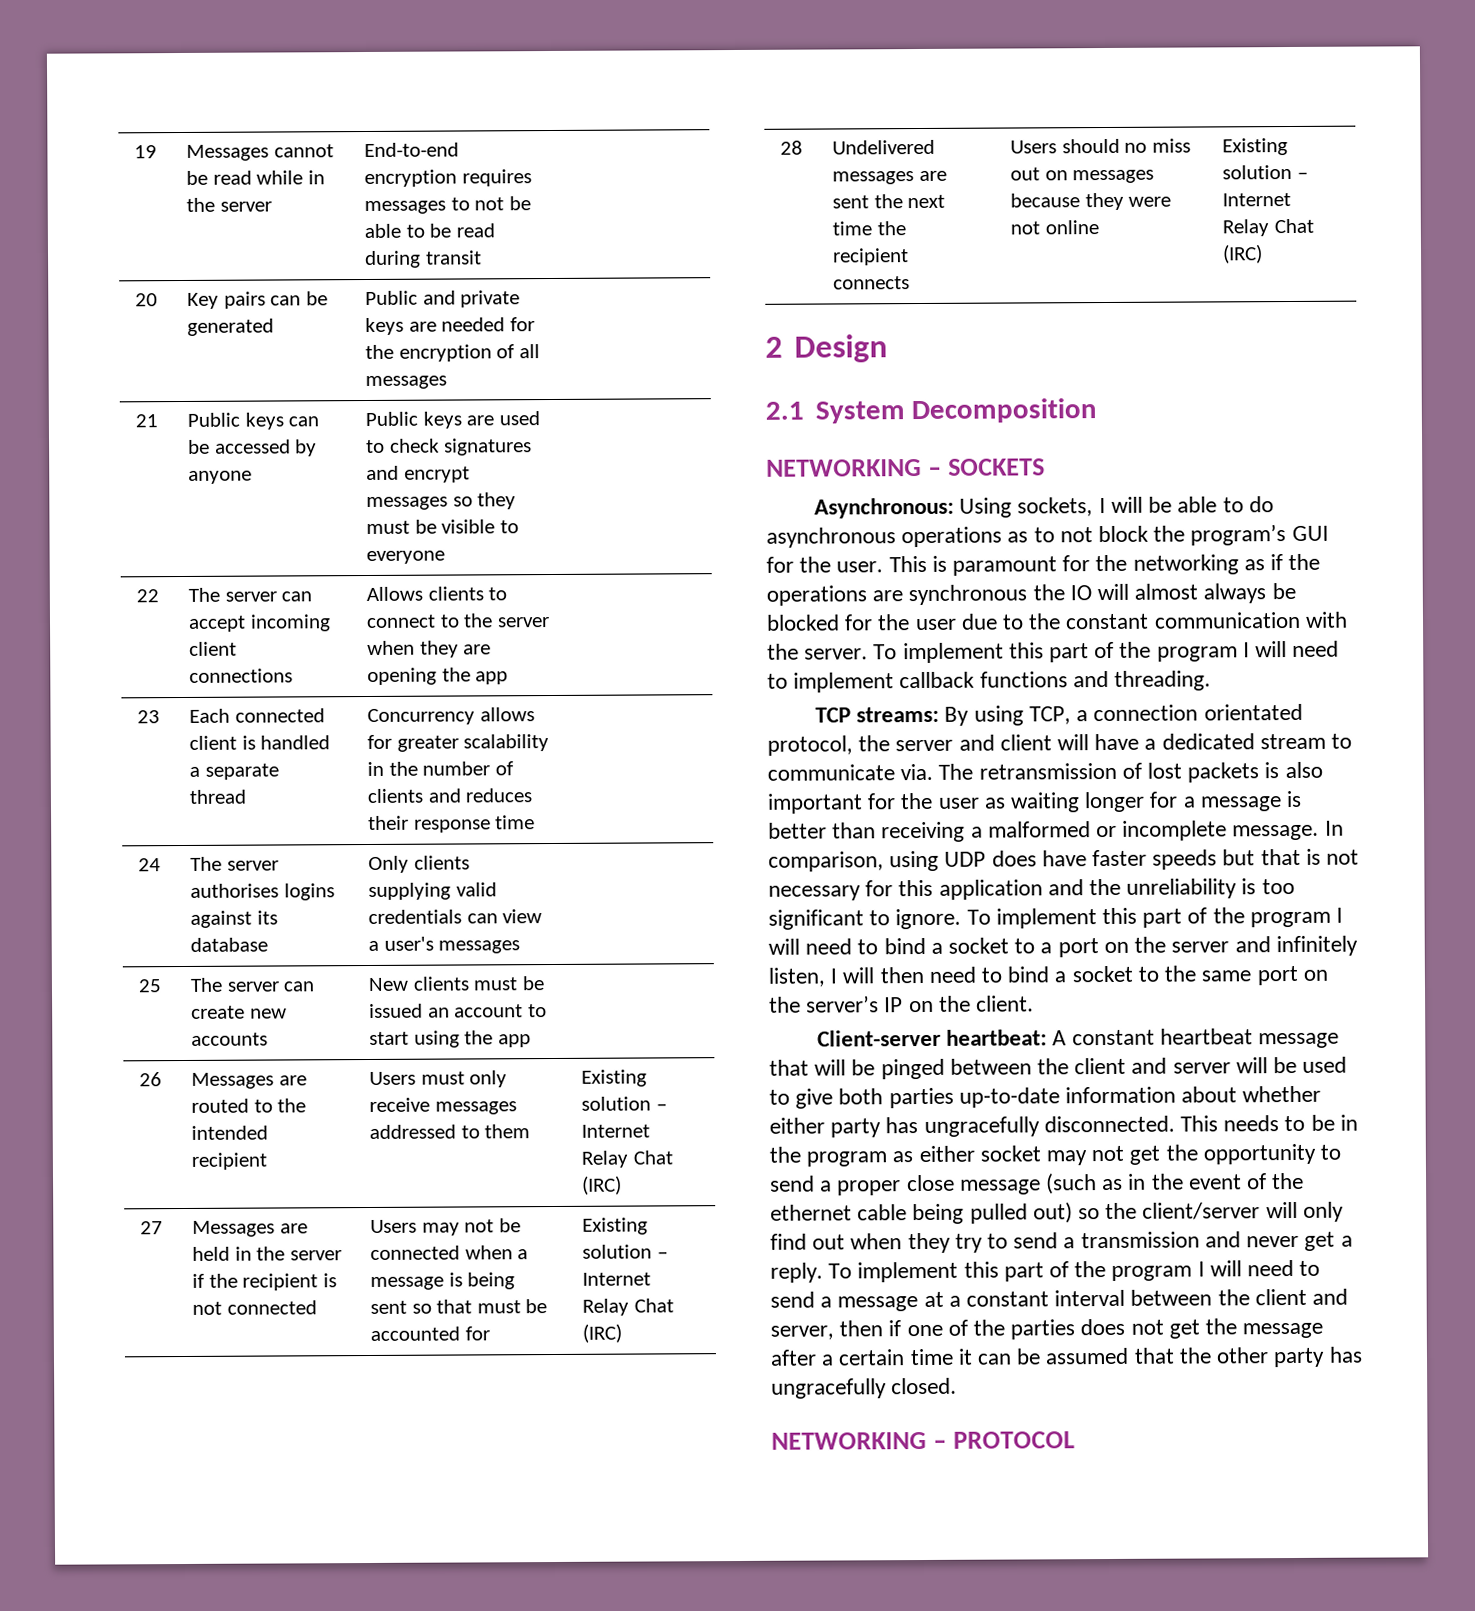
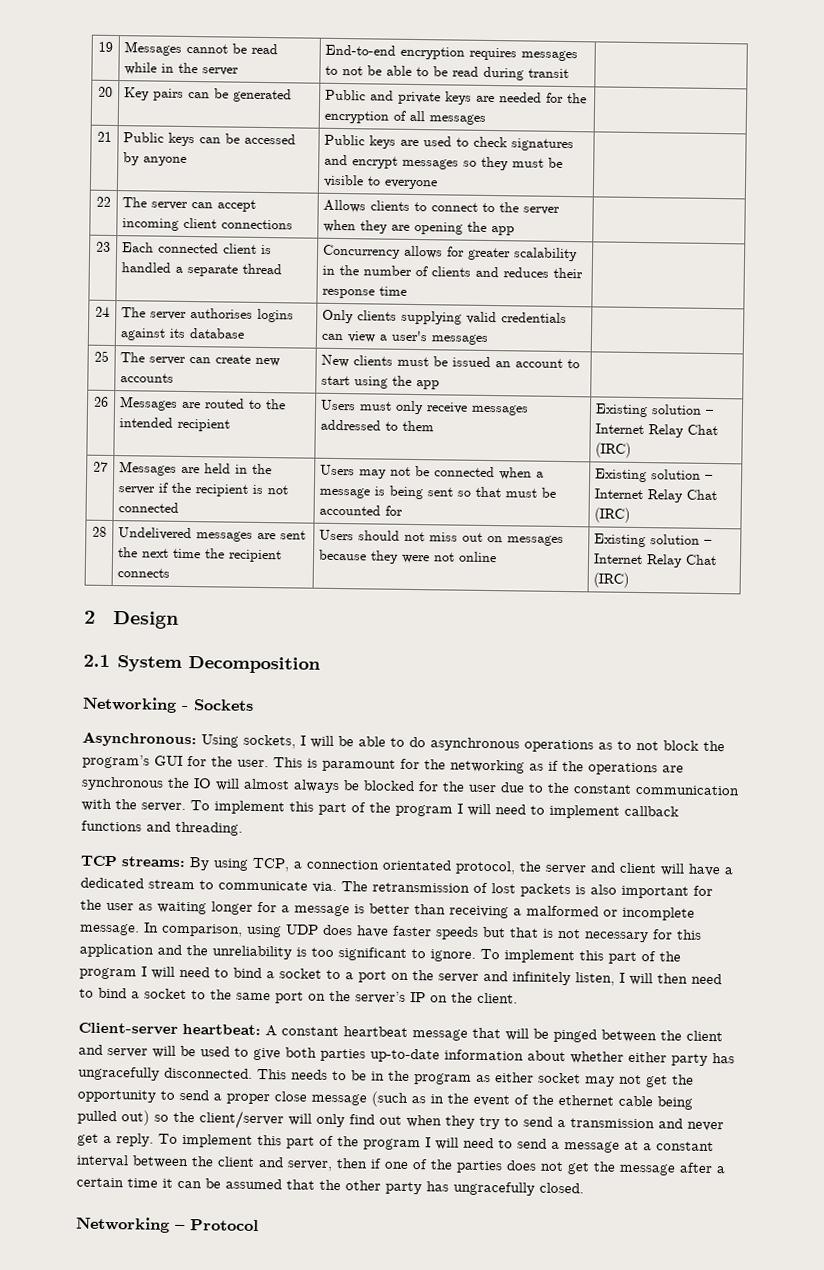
- 28 | Undelivered messages are sent the next time the recipient connects | Users should no miss out on messages because they were not online | Existing solution – Internet Relay Chat (IRC)
+ 28 | Undelivered messages are sent the next time the recipient connects | Users should not miss out on messages because they were not online | Existing solution – Internet Relay Chat (IRC)
- NETWORKING – SOCKETS
+ Networking - Sockets
- NETWORKING – PROTOCOL
+ Networking – Protocol

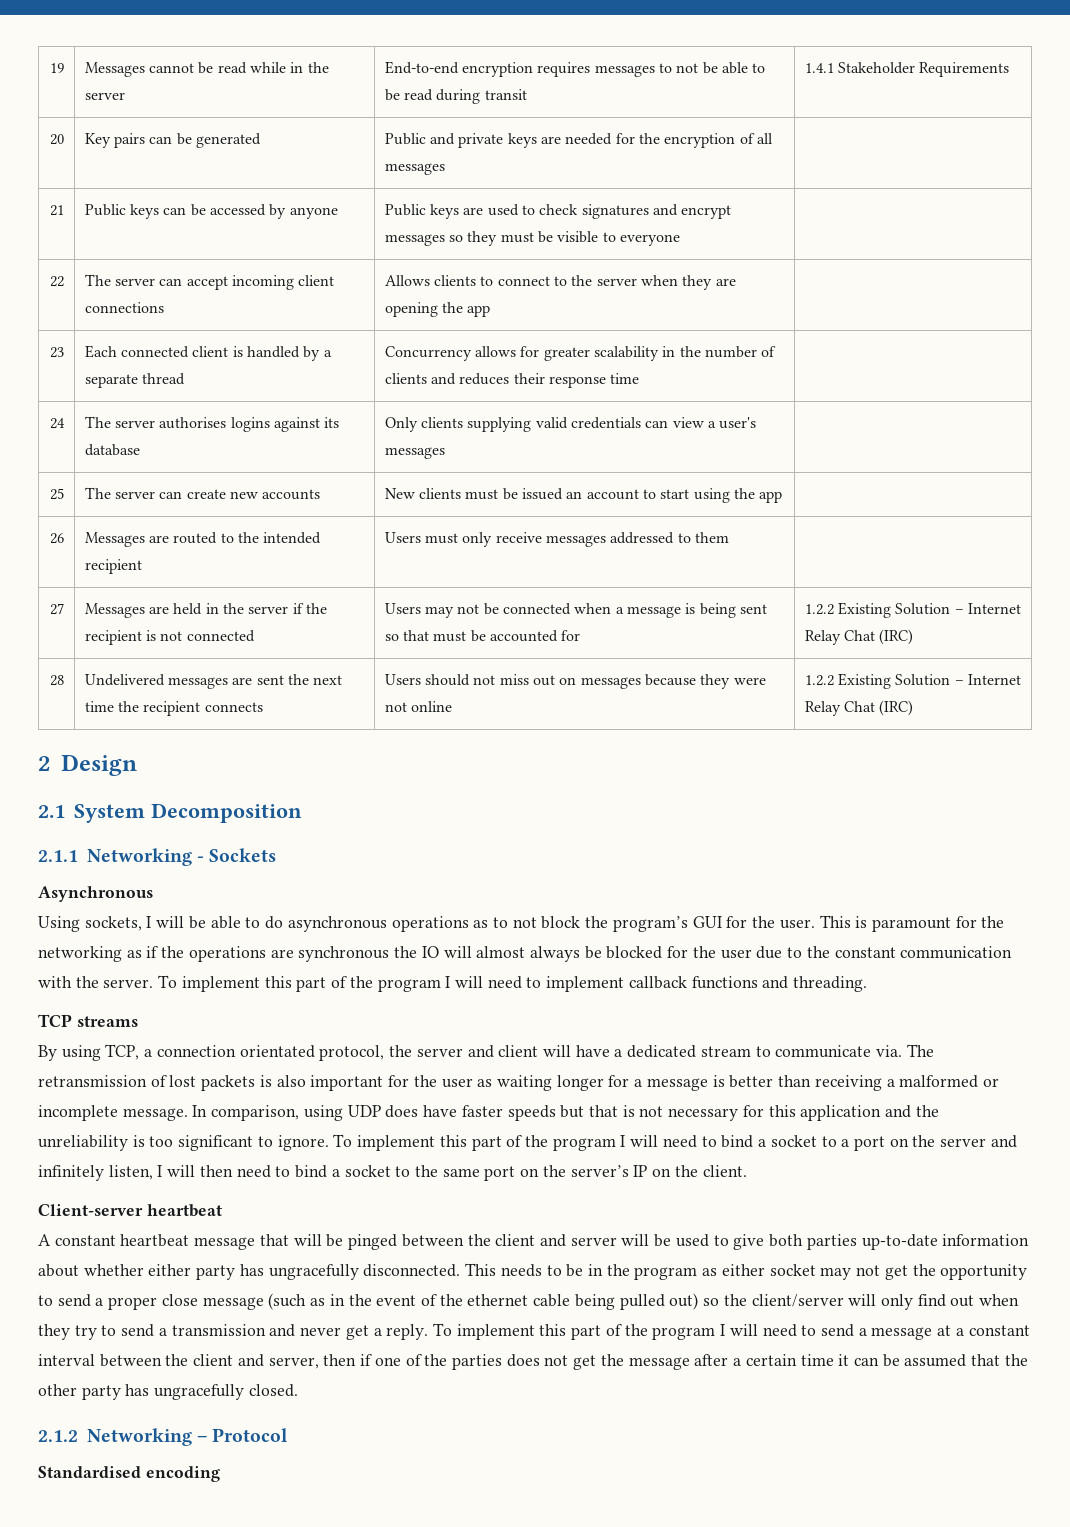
- 19 | Messages cannot be read while in the server | End-to-end encryption requires messages to not be able to be read during transit |
+ 19 | Messages cannot be read while in the server | End-to-end encryption requires messages to not be able to be read during transit | 1.4.1 Stakeholder Requirements
- 23 | Each connected client is handled a separate thread | Concurrency allows for greater scalability in the number of clients and reduces their response time |
+ 23 | Each connected client is handled by a separate thread | Concurrency allows for greater scalability in the number of clients and reduces their response time |
- 26 | Messages are routed to the intended recipient | Users must only receive messages addressed to them | Existing solution – Internet Relay Chat (IRC)
+ 26 | Messages are routed to the intended recipient | Users must only receive messages addressed to them |
- 27 | Messages are held in the server if the recipient is not connected | Users may not be connected when a message is being sent so that must be accounted for | Existing solution – Internet Relay Chat (IRC)
+ 27 | Messages are held in the server if the recipient is not connected | Users may not be connected when a message is being sent so that must be accounted for | 1.2.2 Existing Solution – Internet Relay Chat (IRC)
- 28 | Undelivered messages are sent the next time the recipient connects | Users should not miss out on messages because they were not online | Existing solution – Internet Relay Chat (IRC)
+ 28 | Undelivered messages are sent the next time the recipient connects | Users should not miss out on messages because they were not online | 1.2.2 Existing Solution – Internet Relay Chat (IRC)
- Networking - Sockets
+ 2.1.1 Networking - Sockets
- Asynchronous: Using sockets, I will be able to do asynchronous operations as to not block the program’s GUI for the user.
+ Asynchronous
+ Using sockets, I will be able to do asynchronous operations as to not block the program’s GUI for the user.
- TCP streams: By using TCP, a connection orientated protocol, the server and client will have a dedicated stream to communicate via.
+ TCP streams
+ By using TCP, a connection orientated protocol, the server and client will have a dedicated stream to communicate via.
- Client-server heartbeat: A constant heartbeat message that will be pinged between the client and server will be used to give both parties up-to-date information about whether either party has ungracefully disconnected.
+ Client-server heartbeat
+ A constant heartbeat message that will be pinged between the client and server will be used to give both parties up-to-date information about whether either party has ungracefully disconnected.
- Networking – Protocol
+ 2.1.2 Networking – Protocol
+ Standardised encoding

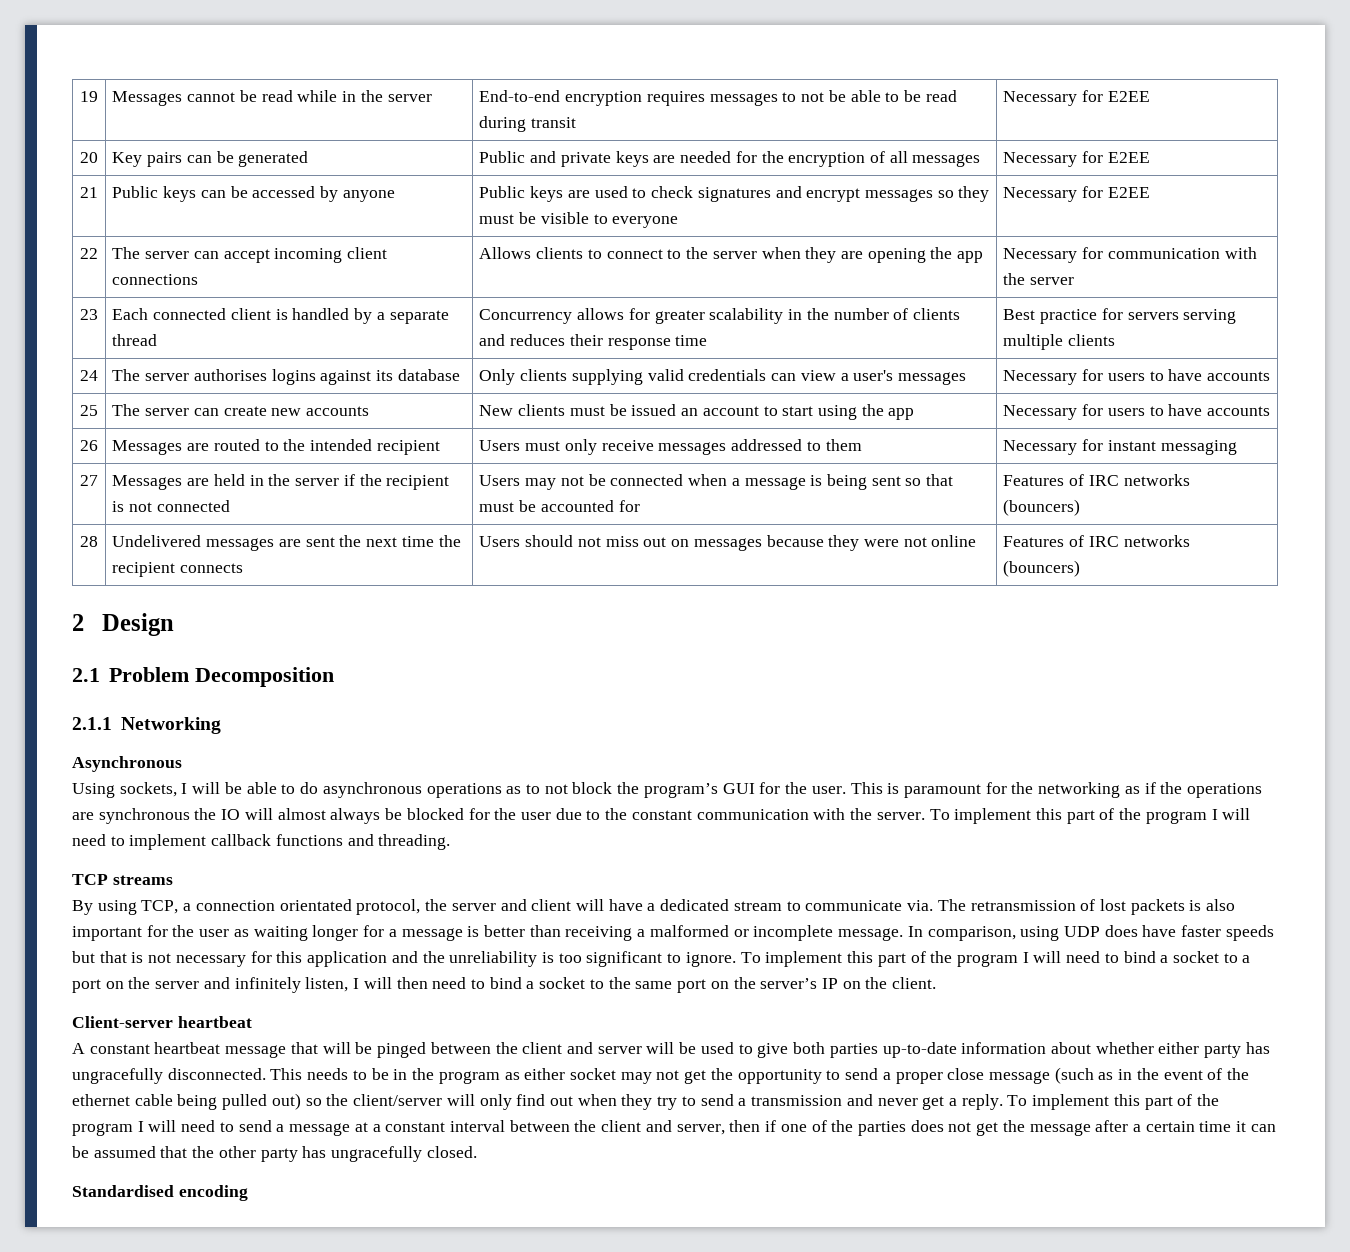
- 19 | Messages cannot be read while in the server | End-to-end encryption requires messages to not be able to be read during transit | 1.4.1 Stakeholder Requirements
+ 19 | Messages cannot be read while in the server | End-to-end encryption requires messages to not be able to be read during transit | Necessary for E2EE
- 20 | Key pairs can be generated | Public and private keys are needed for the encryption of all messages |
+ 20 | Key pairs can be generated | Public and private keys are needed for the encryption of all messages | Necessary for E2EE
- 21 | Public keys can be accessed by anyone | Public keys are used to check signatures and encrypt messages so they must be visible to everyone |
+ 21 | Public keys can be accessed by anyone | Public keys are used to check signatures and encrypt messages so they must be visible to everyone | Necessary for E2EE
- 22 | The server can accept incoming client connections | Allows clients to connect to the server when they are opening the app |
+ 22 | The server can accept incoming client connections | Allows clients to connect to the server when they are opening the app | Necessary for communication with the server
- 23 | Each connected client is handled by a separate thread | Concurrency allows for greater scalability in the number of clients and reduces their response time |
+ 23 | Each connected client is handled by a separate thread | Concurrency allows for greater scalability in the number of clients and reduces their response time | Best practice for servers serving multiple clients
- 24 | The server authorises logins against its database | Only clients supplying valid credentials can view a user's messages |
+ 24 | The server authorises logins against its database | Only clients supplying valid credentials can view a user's messages | Necessary for users to have accounts
- 25 | The server can create new accounts | New clients must be issued an account to start using the app |
+ 25 | The server can create new accounts | New clients must be issued an account to start using the app | Necessary for users to have accounts
- 26 | Messages are routed to the intended recipient | Users must only receive messages addressed to them |
+ 26 | Messages are routed to the intended recipient | Users must only receive messages addressed to them | Necessary for instant messaging
- 27 | Messages are held in the server if the recipient is not connected | Users may not be connected when a message is being sent so that must be accounted for | 1.2.2 Existing Solution – Internet Relay Chat (IRC)
+ 27 | Messages are held in the server if the recipient is not connected | Users may not be connected when a message is being sent so that must be accounted for | Features of IRC networks (bouncers)
- 28 | Undelivered messages are sent the next time the recipient connects | Users should not miss out on messages because they were not online | 1.2.2 Existing Solution – Internet Relay Chat (IRC)
+ 28 | Undelivered messages are sent the next time the recipient connects | Users should not miss out on messages because they were not online | Features of IRC networks (bouncers)
- 2.1 System Decomposition
+ 2.1 Problem Decomposition
- 2.1.1 Networking - Sockets
+ 2.1.1 Networking
- 2.1.2 Networking – Protocol

